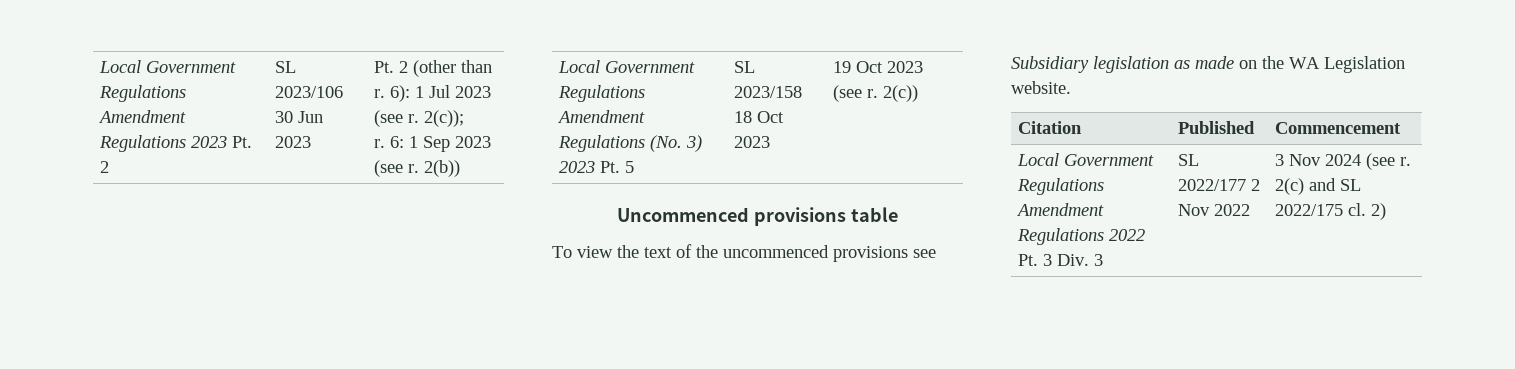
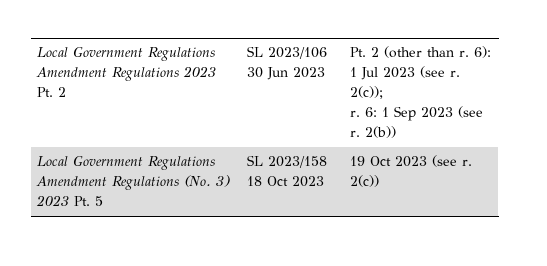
- Uncommenced provisions table
- To view the text of the uncommenced provisions see Subsidiary legislation as made on the WA Legislation website.
- Citation | Published | Commencement
- Local Government Regulations Amendment Regulations 2022 Pt. 3 Div. 3 | SL 2022/177 2 Nov 2022 | 3 Nov 2024 (see r. 2(c) and SL 2022/175 cl. 2)

